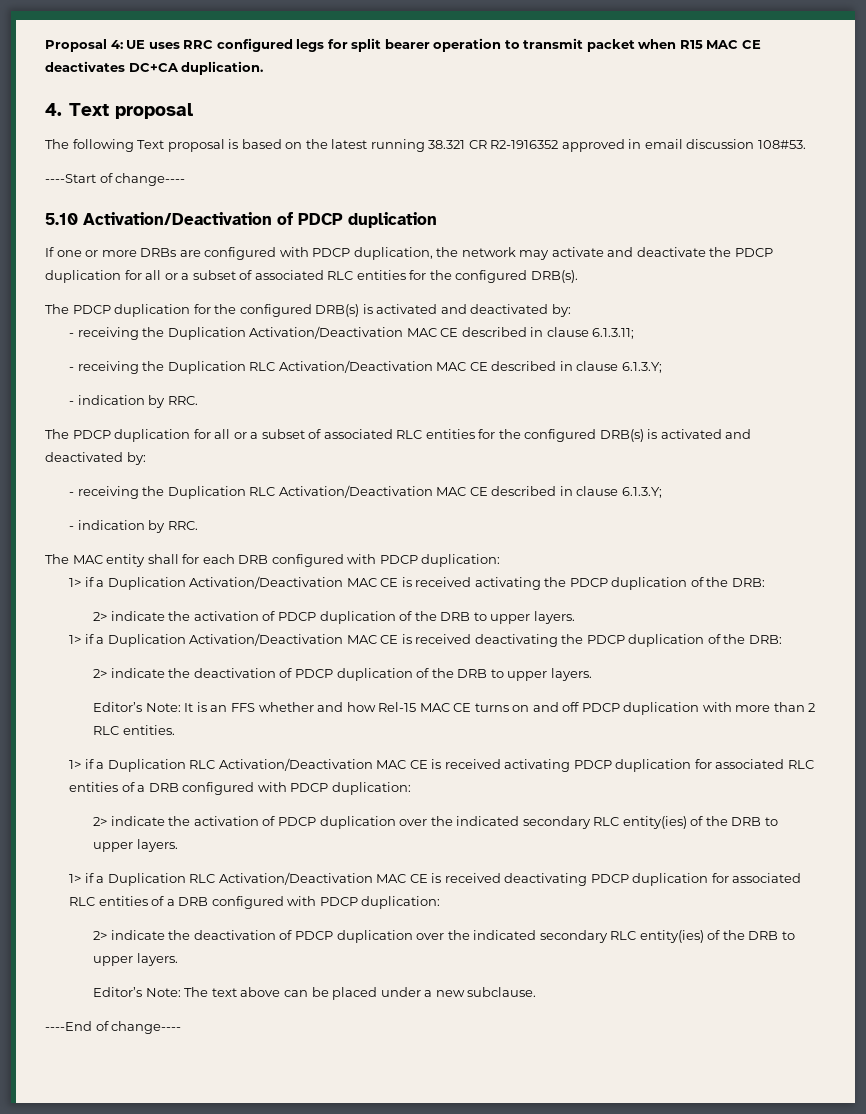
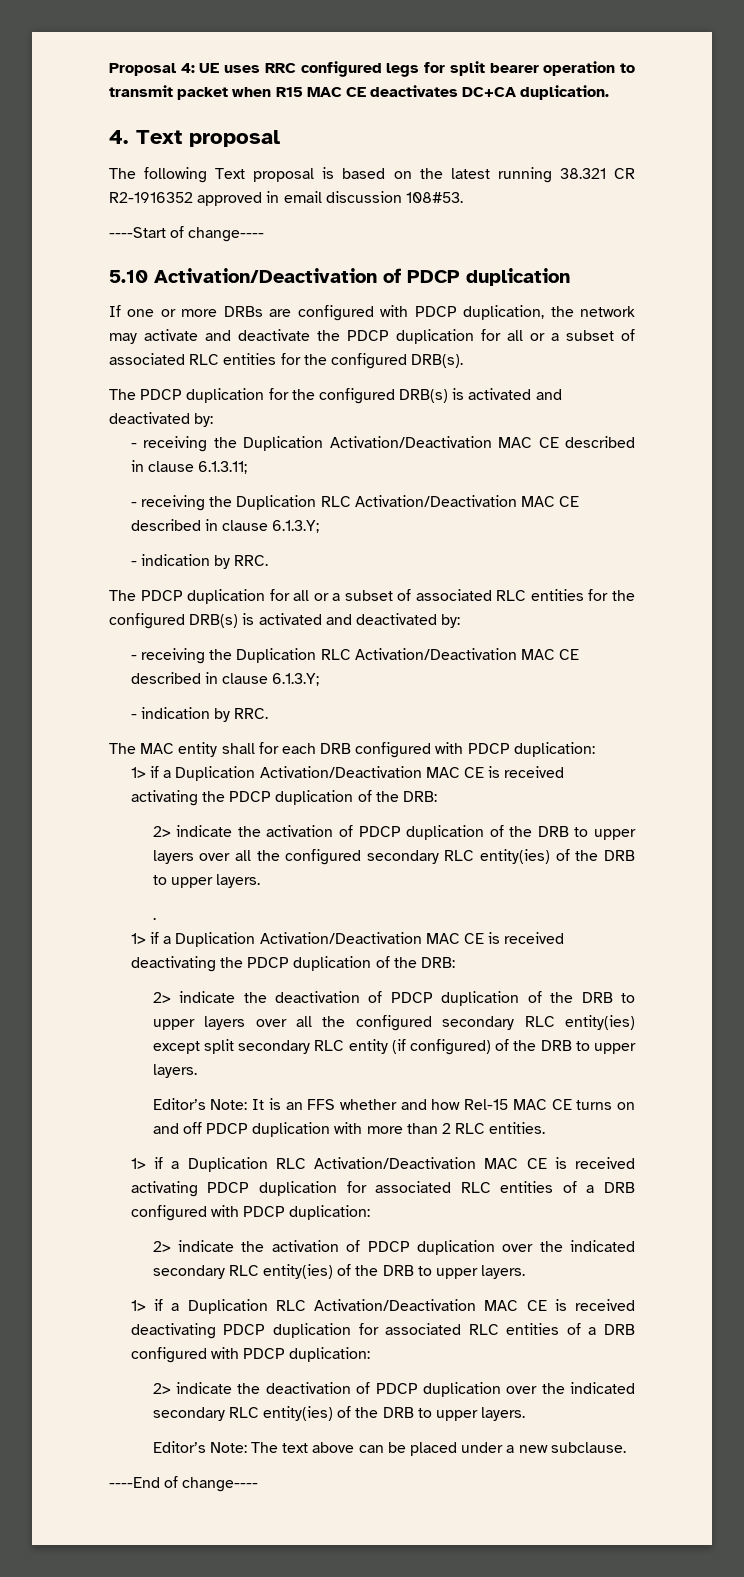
- 2> indicate the activation of PDCP duplication of the DRB to upper layers.
+ 2> indicate the activation of PDCP duplication of the DRB to upper layers over all the configured secondary RLC entity(ies) of the DRB to upper layers.
+ .
- 2> indicate the deactivation of PDCP duplication of the DRB to upper layers.
+ 2> indicate the deactivation of PDCP duplication of the DRB to upper layers over all the configured secondary RLC entity(ies) except split secondary RLC entity (if configured) of the DRB to upper layers.

